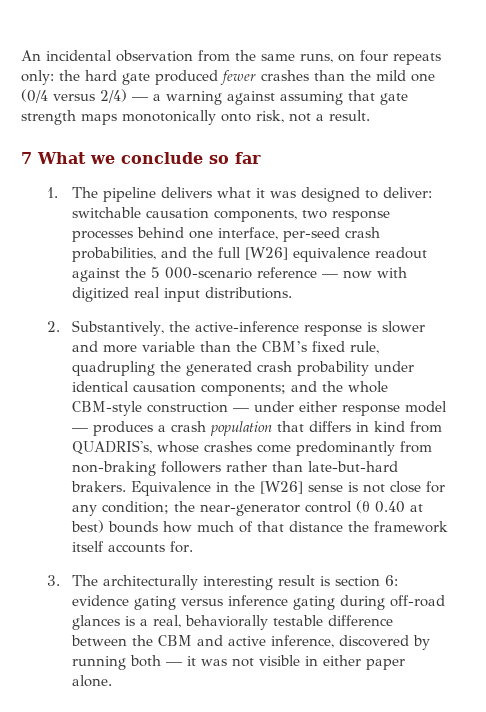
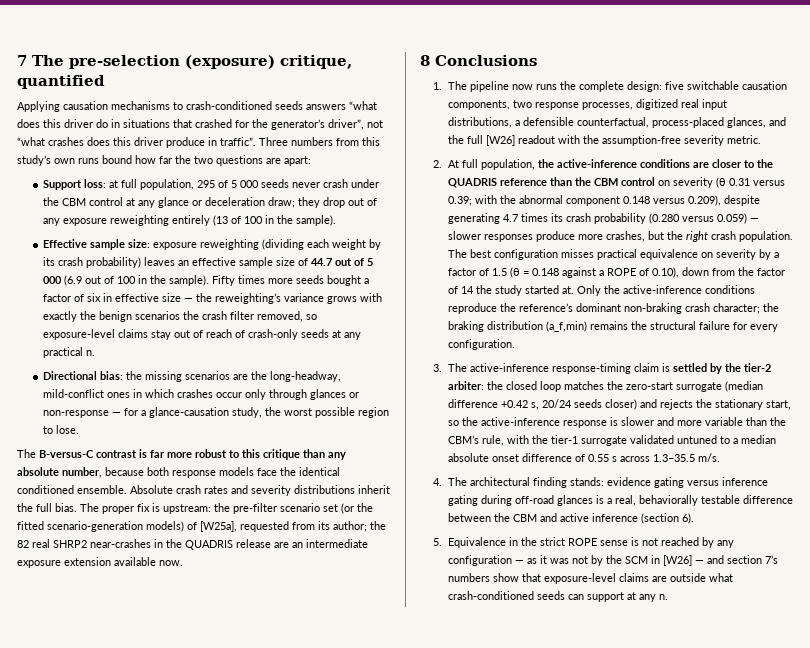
- An incidental observation from the same runs, on four repeats only: the hard gate produced fewer crashes than the mild one (0/4 versus 2/4) — a warning against assuming that gate strength maps monotonically onto risk, not a result.
- 7 What we conclude so far
- 1. The pipeline delivers what it was designed to deliver: switchable causation components, two response processes behind one interface, per-seed crash probabilities, and the full [W26] equivalence readout against the 5 000-scenario reference — now with digitized real input distributions.
- 2. Substantively, the active-inference response is slower and more variable than the CBM’s fixed rule, quadrupling the generated crash probability under identical causation components; and the whole CBM-style construction — under either response model — produces a crash population that differs in kind from QUADRIS's, whose crashes come predominantly from non-braking followers rather than late-but-hard brakers. Equivalence in the [W26] sense is not close for any condition; the near-generator control (θ 0.40 at best) bounds how much of that distance the framework itself accounts for.
- 3. The architecturally interesting result is section 6: evidence gating versus inference gating during off-road glances is a real, behaviorally testable difference between the CBM and active inference, discovered by running both — it was not visible in either paper alone.
+ 7 The pre-selection (exposure) critique, quantified
+ Applying causation mechanisms to crash-conditioned seeds answers “what does this driver do in situations that crashed for the generator’s driver”, not “what crashes does this driver produce in traffic”. Three numbers from this study’s own runs bound how far the two questions are apart:
+ Support loss: at full population, 295 of 5 000 seeds never crash under the CBM control at any glance or deceleration draw; they drop out of any exposure reweighting entirely (13 of 100 in the sample).
+ Effective sample size: exposure reweighting (dividing each weight by its crash probability) leaves an effective sample size of 44.7 out of 5 000 (6.9 out of 100 in the sample). Fifty times more seeds bought a factor of six in effective size — the reweighting’s variance grows with exactly the benign scenarios the crash filter removed, so exposure-level claims stay out of reach of crash-only seeds at any practical n.
+ Directional bias: the missing scenarios are the long-headway, mild-conflict ones in which crashes occur only through glances or non-response — for a glance-causation study, the worst possible region to lose.
+ The B-versus-C contrast is far more robust to this critique than any absolute number, because both response models face the identical conditioned ensemble. Absolute crash rates and severity distributions inherit the full bias. The proper fix is upstream: the pre-filter scenario set (or the fitted scenario-generation models) of [W25a], requested from its author; the 82 real SHRP2 near-crashes in the QUADRIS release are an intermediate exposure extension available now.
+ 8 Conclusions
+ 1. The pipeline now runs the complete design: five switchable causation components, two response processes, digitized real input distributions, a defensible counterfactual, process-placed glances, and the full [W26] readout with the assumption-free severity metric.
+ 2. At full population, the active-inference conditions are closer to the QUADRIS reference than the CBM control on severity (θ 0.31 versus 0.39; with the abnormal component 0.148 versus 0.209), despite generating 4.7 times its crash probability (0.280 versus 0.059) — slower responses produce more crashes, but the right crash population. The best configuration misses practical equivalence on severity by a factor of 1.5 (θ = 0.148 against a ROPE of 0.10), down from the factor of 14 the study started at. Only the active-inference conditions reproduce the reference’s dominant non-braking crash character; the braking distribution (a_f,min) remains the structural failure for every configuration.
+ 3. The active-inference response-timing claim is settled by the tier-2 arbiter: the closed loop matches the zero-start surrogate (median difference +0.42 s, 20/24 seeds closer) and rejects the stationary start, so the active-inference response is slower and more variable than the CBM’s rule, with the tier-1 surrogate validated untuned to a median absolute onset difference of 0.55 s across 1.3–35.5 m/s.
+ 4. The architectural finding stands: evidence gating versus inference gating during off-road glances is a real, behaviorally testable difference between the CBM and active inference (section 6).
+ 5. Equivalence in the strict ROPE sense is not reached by any configuration — as it was not by the SCM in [W26] — and section 7’s numbers show that exposure-level claims are outside what crash-conditioned seeds can support at any n.

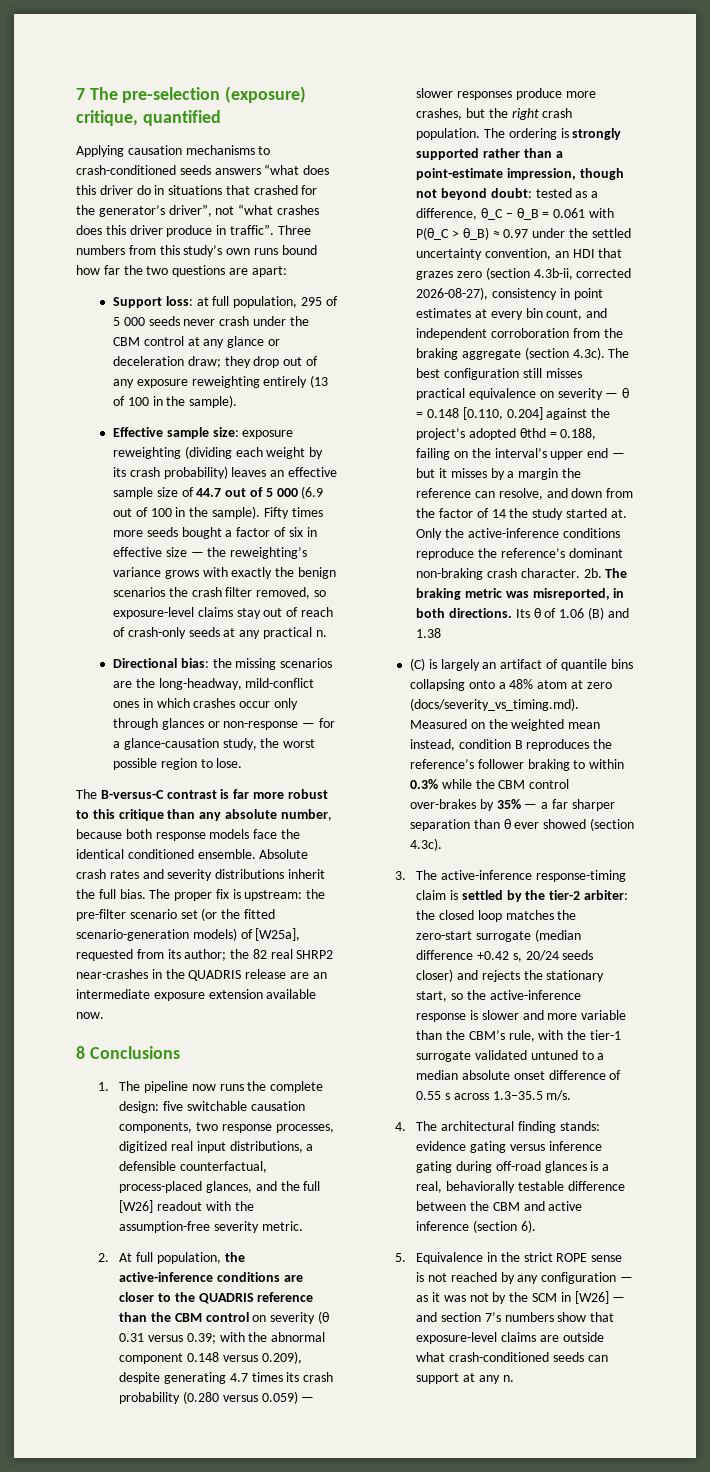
- The best configuration misses practical equivalence on severity by a factor of 1.5 (θ = 0.148 against a ROPE of 0.10), down from the factor of 14 the study started at.
+ The ordering is strongly supported rather than a point-estimate impression, though not beyond doubt: tested as a difference, θ_C − θ_B = 0.061 with P(θ_C > θ_B) ≈ 0.97 under the settled uncertainty convention, an HDI that grazes zero (section 4.3b-ii, corrected 2026-08-27), consistency in point estimates at every bin count, and independent corroboration from the braking aggregate (section 4.3c). The best configuration still misses practical equivalence on severity — θ = 0.148 [0.110, 0.204] against the project’s adopted θthd = 0.188, failing on the interval’s upper end — but it misses by a margin the reference can resolve, and down from the factor of 14 the study started at.
- Only the active-inference conditions reproduce the reference’s dominant non-braking crash character; the braking distribution (a_f,min) remains the structural failure for every configuration.
+ Only the active-inference conditions reproduce the reference’s dominant non-braking crash character. 2b. The braking metric was misreported, in both directions. Its θ of 1.06 (B) and 1.38
+ (C) is largely an artifact of quantile bins collapsing onto a 48% atom at zero (docs/severity_vs_timing.md). Measured on the weighted mean instead, condition B reproduces the reference’s follower braking to within 0.3% while the CBM control over-brakes by 35% — a far sharper separation than θ ever showed (section 4.3c).

